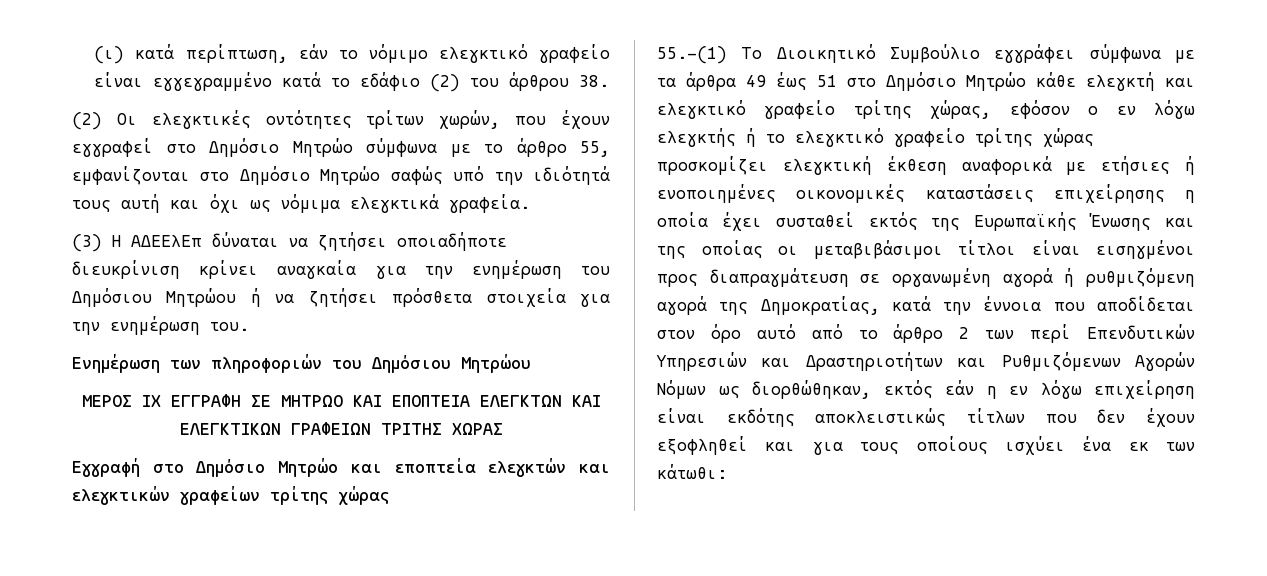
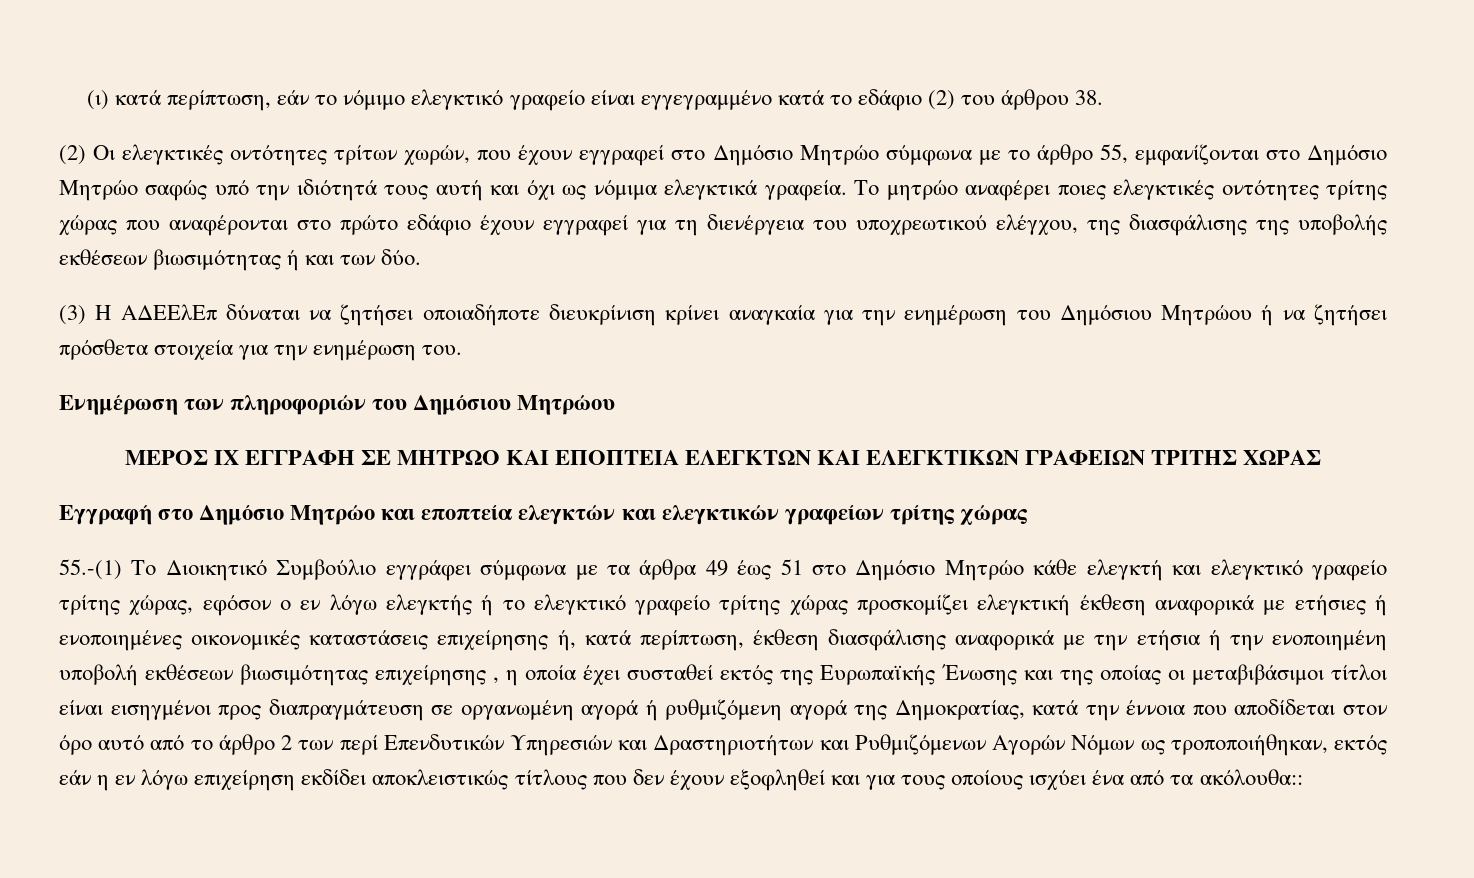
+ Το μητρώο αναφέρει ποιες ελεγκτικές οντότητες τρίτης χώρας που αναφέρονται στο πρώτο εδάφιο έχουν εγγραφεί για τη διενέργεια του υποχρεωτικού ελέγχου, της διασφάλισης της υποβολής εκθέσεων βιωσιμότητας ή και των δύο.
- 55.-(1) Το Διοικητικό Συμβούλιο εγγράφει σύμφωνα με τα άρθρα 49 έως 51 στο Δημόσιο Μητρώο κάθε ελεγκτή και ελεγκτικό γραφείο τρίτης χώρας, εφόσον ο εν λόγω ελεγκτής ή το ελεγκτικό γραφείο τρίτης χώρας προσκομίζει ελεγκτική έκθεση αναφορικά με ετήσιες ή ενοποιημένες οικονομικές καταστάσεις επιχείρησης η οποία έχει συσταθεί εκτός της Ευρωπαϊκής Ένωσης και της οποίας οι μεταβιβάσιμοι τίτλοι είναι εισηγμένοι προς διαπραγμάτευση σε οργανωμένη αγορά ή ρυθμιζόμενη αγορά της Δημοκρατίας, κατά την έννοια που αποδίδεται στον όρο αυτό από το άρθρο 2 των περί Επενδυτικών Υπηρεσιών και Δραστηριοτήτων και Ρυθμιζόμενων Αγορών Νόμων ως διορθώθηκαν, εκτός εάν η εν λόγω επιχείρηση είναι εκδότης αποκλειστικώς τίτλων που δεν έχουν εξοφληθεί και για τους οποίους ισχύει ένα εκ των κάτωθι:
+ 55.-(1) Το Διοικητικό Συμβούλιο εγγράφει σύμφωνα με τα άρθρα 49 έως 51 στο Δημόσιο Μητρώο κάθε ελεγκτή και ελεγκτικό γραφείο τρίτης χώρας, εφόσον ο εν λόγω ελεγκτής ή το ελεγκτικό γραφείο τρίτης χώρας προσκομίζει ελεγκτική έκθεση αναφορικά με ετήσιες ή ενοποιημένες οικονομικές καταστάσεις επιχείρησης ή, κατά περίπτωση, έκθεση διασφάλισης αναφορικά με την ετήσια ή την ενοποιημένη υποβολή εκθέσεων βιωσιμότητας επιχείρησης , η οποία έχει συσταθεί εκτός της Ευρωπαϊκής Ένωσης και της οποίας οι μεταβιβάσιμοι τίτλοι είναι εισηγμένοι προς διαπραγμάτευση σε οργανωμένη αγορά ή ρυθμιζόμενη αγορά της Δημοκρατίας, κατά την έννοια που αποδίδεται στον όρο αυτό από το άρθρο 2 των περί Επενδυτικών Υπηρεσιών και Δραστηριοτήτων και Ρυθμιζόμενων Αγορών Νόμων ως τροποποιήθηκαν, εκτός εάν η εν λόγω επιχείρηση εκδίδει αποκλειστικώς τίτλους που δεν έχουν εξοφληθεί και για τους οποίους ισχύει ένα από τα ακόλουθα::

